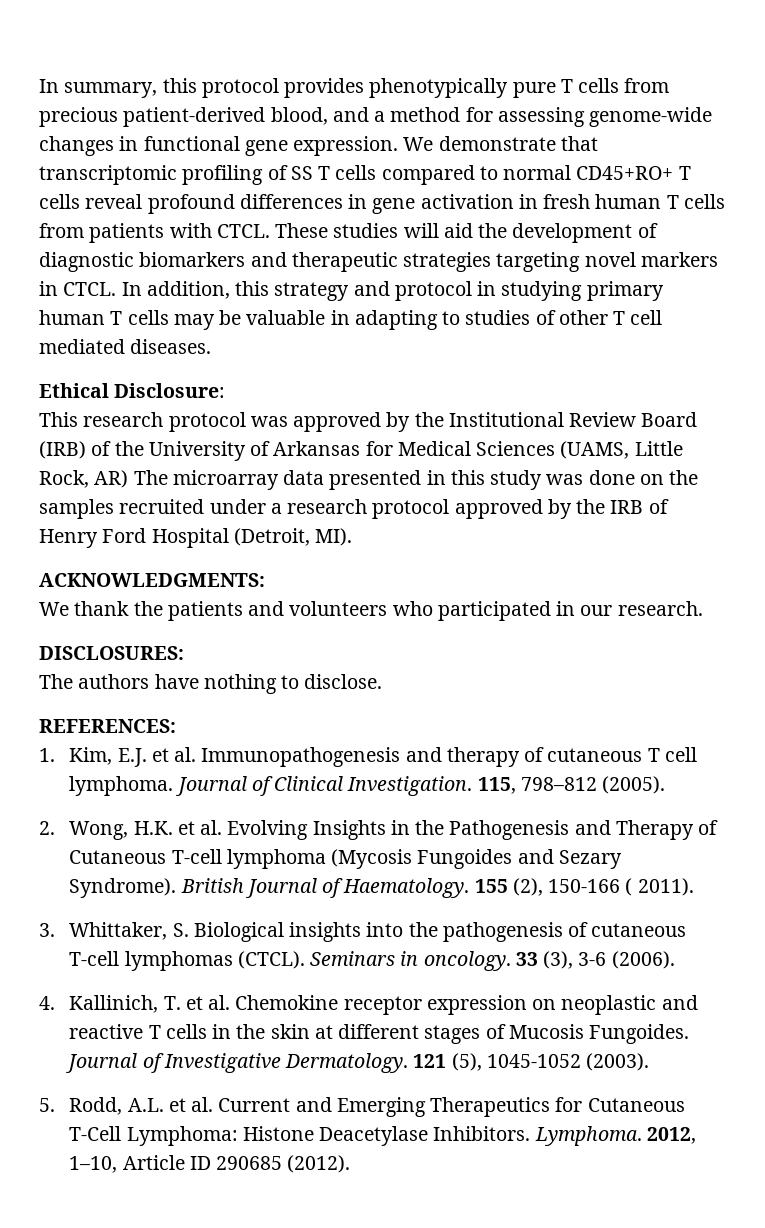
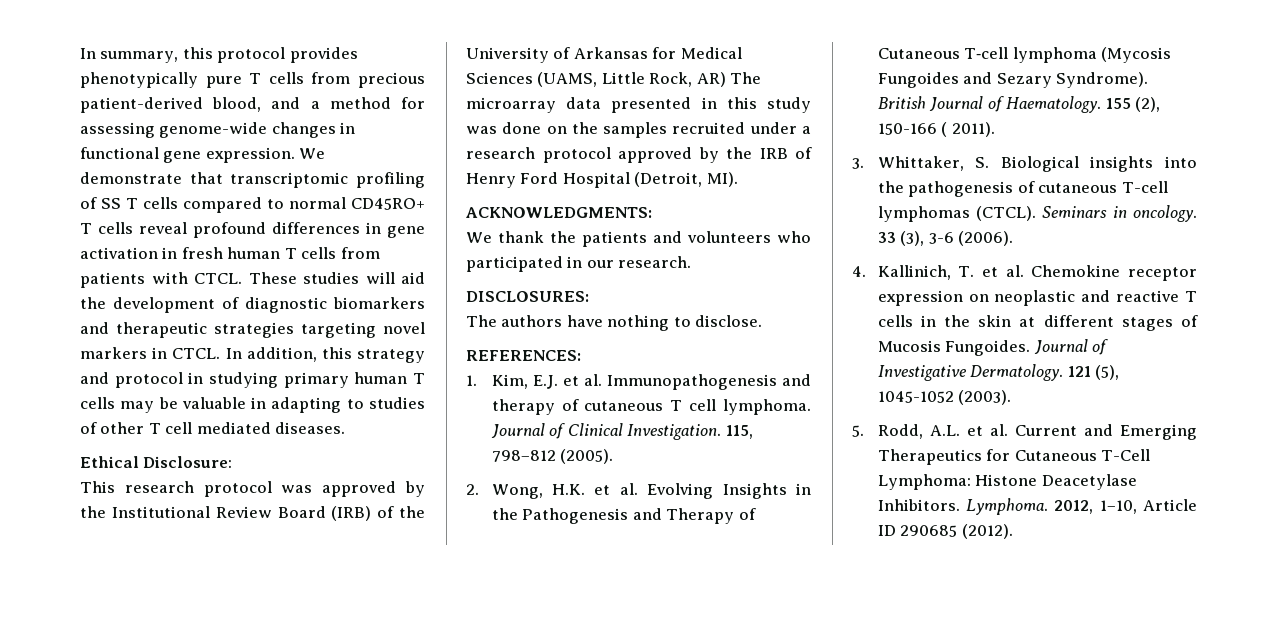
- We demonstrate that transcriptomic profiling of SS T cells compared to normal CD45+RO+ T cells reveal profound differences in gene activation in fresh human T cells from patients with CTCL.
+ We demonstrate that transcriptomic profiling of SS T cells compared to normal CD45RO+ T cells reveal profound differences in gene activation in fresh human T cells from patients with CTCL.

